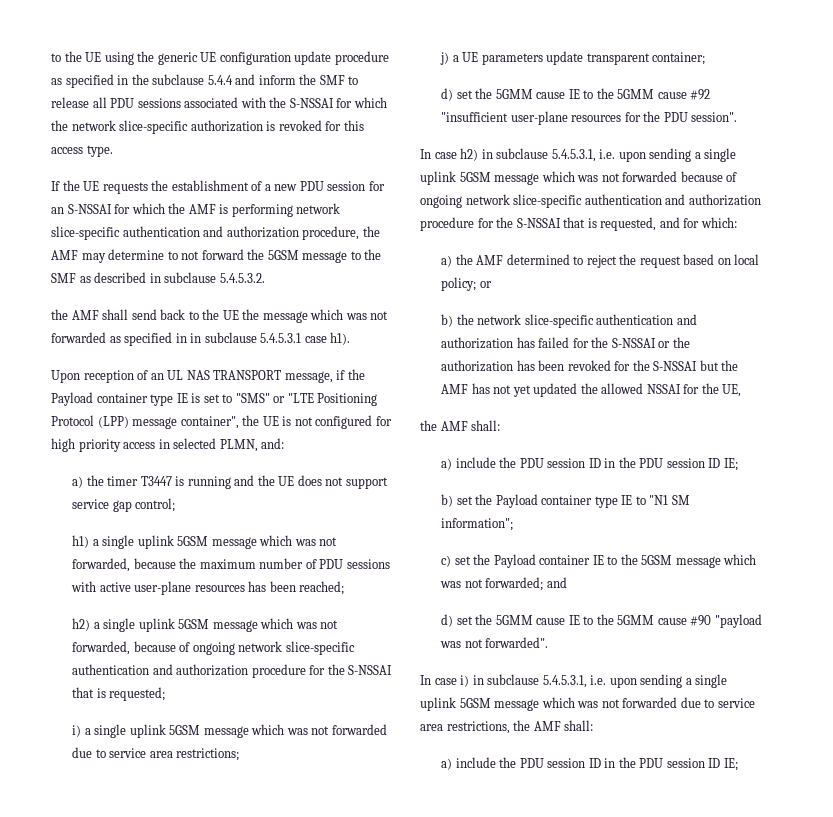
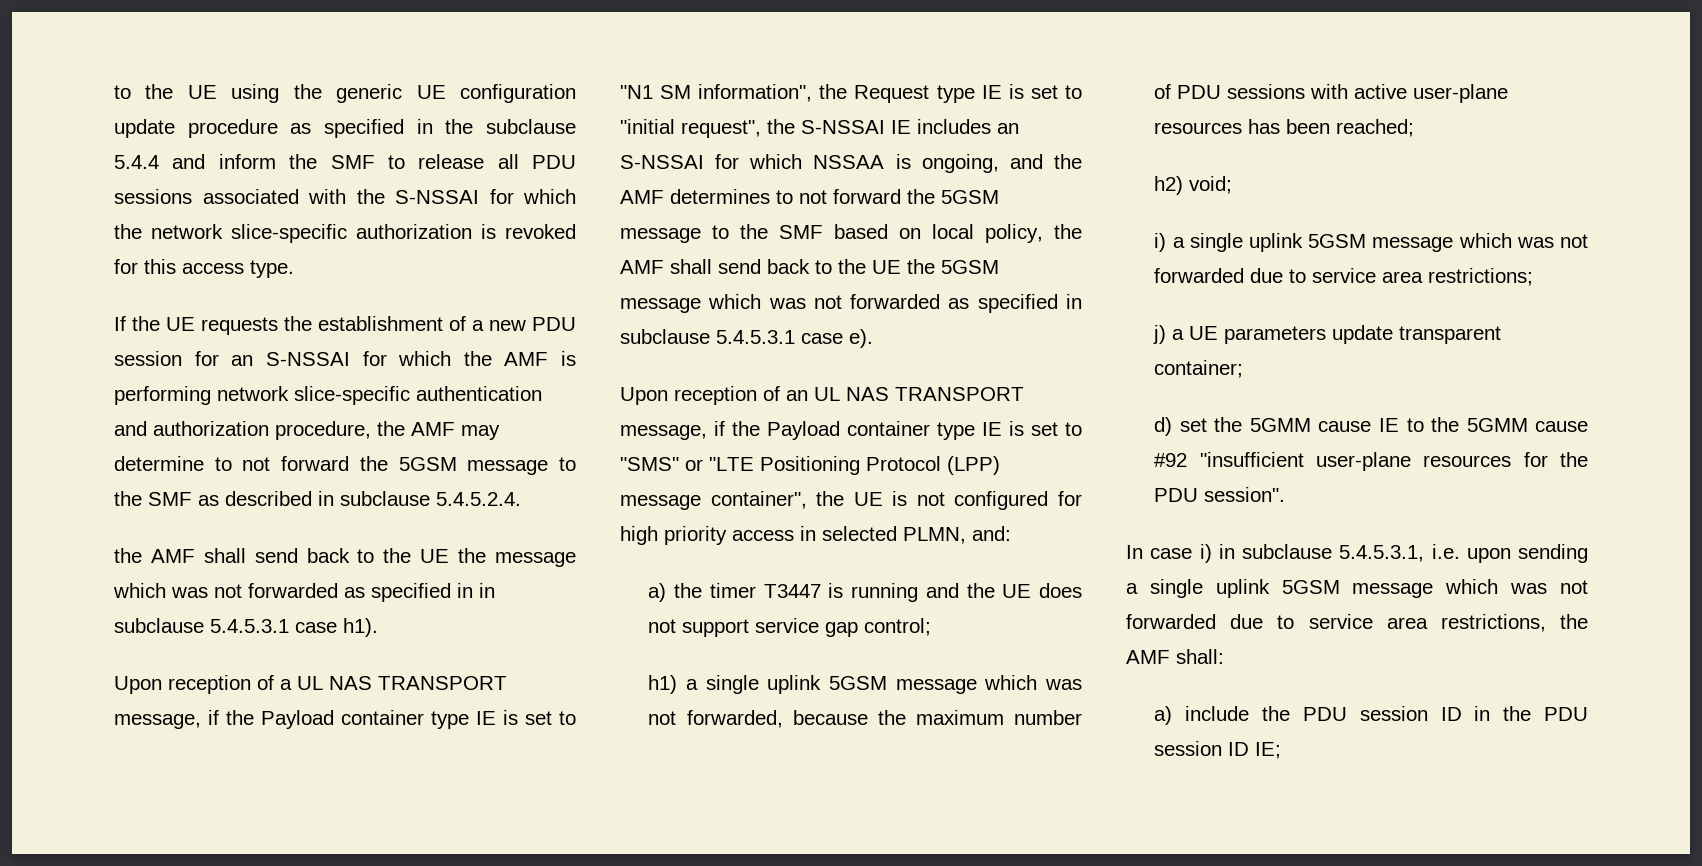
- If the UE requests the establishment of a new PDU session for an S-NSSAI for which the AMF is performing network slice-specific authentication and authorization procedure, the AMF may determine to not forward the 5GSM message to the SMF as described in subclause 5.4.5.3.2.
+ If the UE requests the establishment of a new PDU session for an S-NSSAI for which the AMF is performing network slice-specific authentication and authorization procedure, the AMF may determine to not forward the 5GSM message to the SMF as described in subclause 5.4.5.2.4.
+ Upon reception of a UL NAS TRANSPORT message, if the Payload container type IE is set to "N1 SM information", the Request type IE is set to "initial request", the S-NSSAI IE includes an S-NSSAI for which NSSAA is ongoing, and the AMF determines to not forward the 5GSM message to the SMF based on local policy, the AMF shall send back to the UE the 5GSM message which was not forwarded as specified in subclause 5.4.5.3.1 case e).
- h2) a single uplink 5GSM message which was not forwarded, because of ongoing network slice-specific authentication and authorization procedure for the S-NSSAI that is requested;
+ h2) void;
- In case h2) in subclause 5.4.5.3.1, i.e. upon sending a single uplink 5GSM message which was not forwarded because of ongoing network slice-specific authentication and authorization procedure for the S-NSSAI that is requested, and for which:
- a) the AMF determined to reject the request based on local policy; or
- b) the network slice-specific authentication and authorization has failed for the S-NSSAI or the authorization has been revoked for the S-NSSAI but the AMF has not yet updated the allowed NSSAI for the UE,
- the AMF shall:
- a) include the PDU session ID in the PDU session ID IE;
- b) set the Payload container type IE to "N1 SM information";
- c) set the Payload container IE to the 5GSM message which was not forwarded; and
- d) set the 5GMM cause IE to the 5GMM cause #90 "payload was not forwarded".

